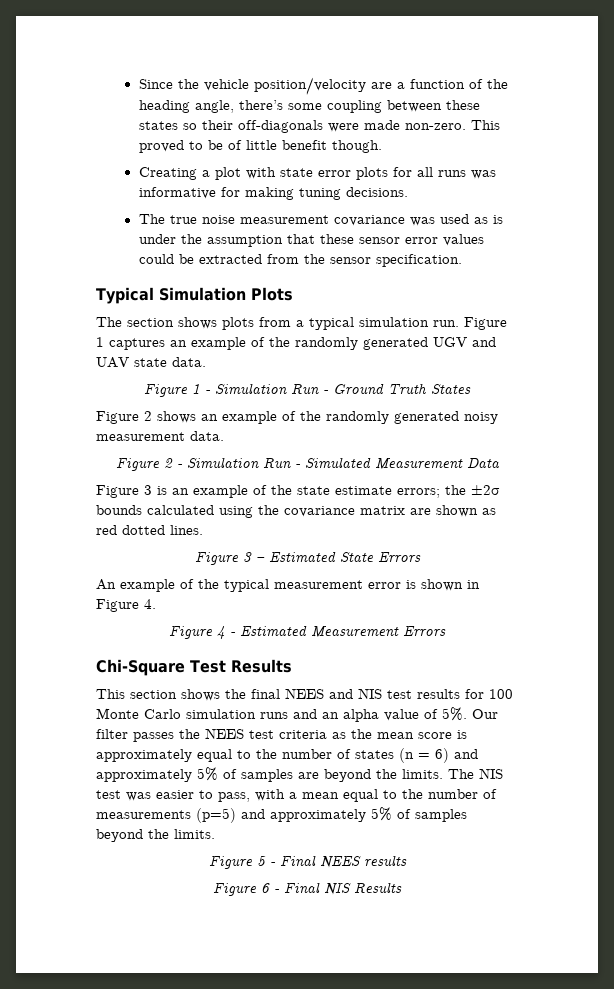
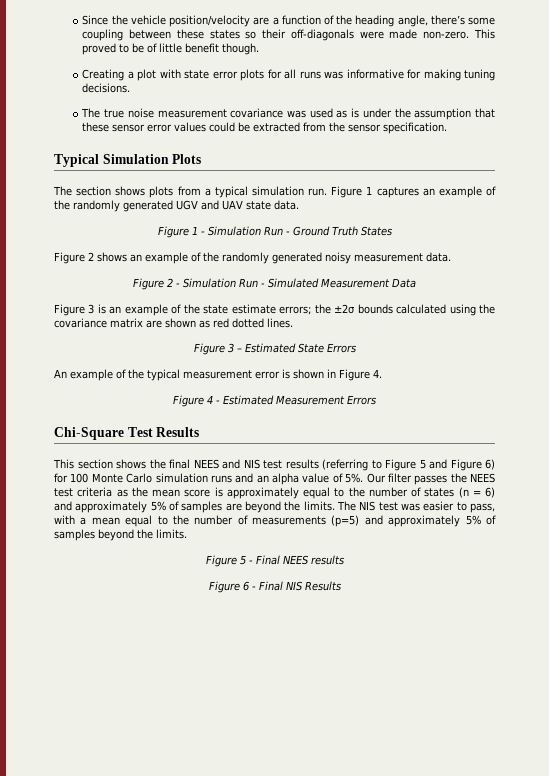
- This section shows the final NEES and NIS test results for 100 Monte Carlo simulation runs and an alpha value of 5%.
+ This section shows the final NEES and NIS test results (referring to Figure 5 and Figure 6) for 100 Monte Carlo simulation runs and an alpha value of 5%.

